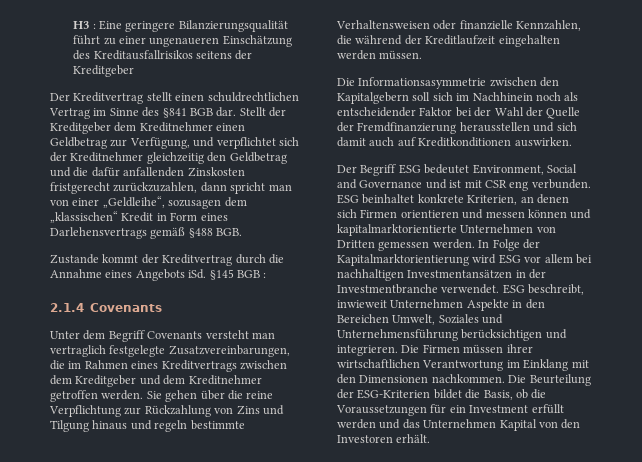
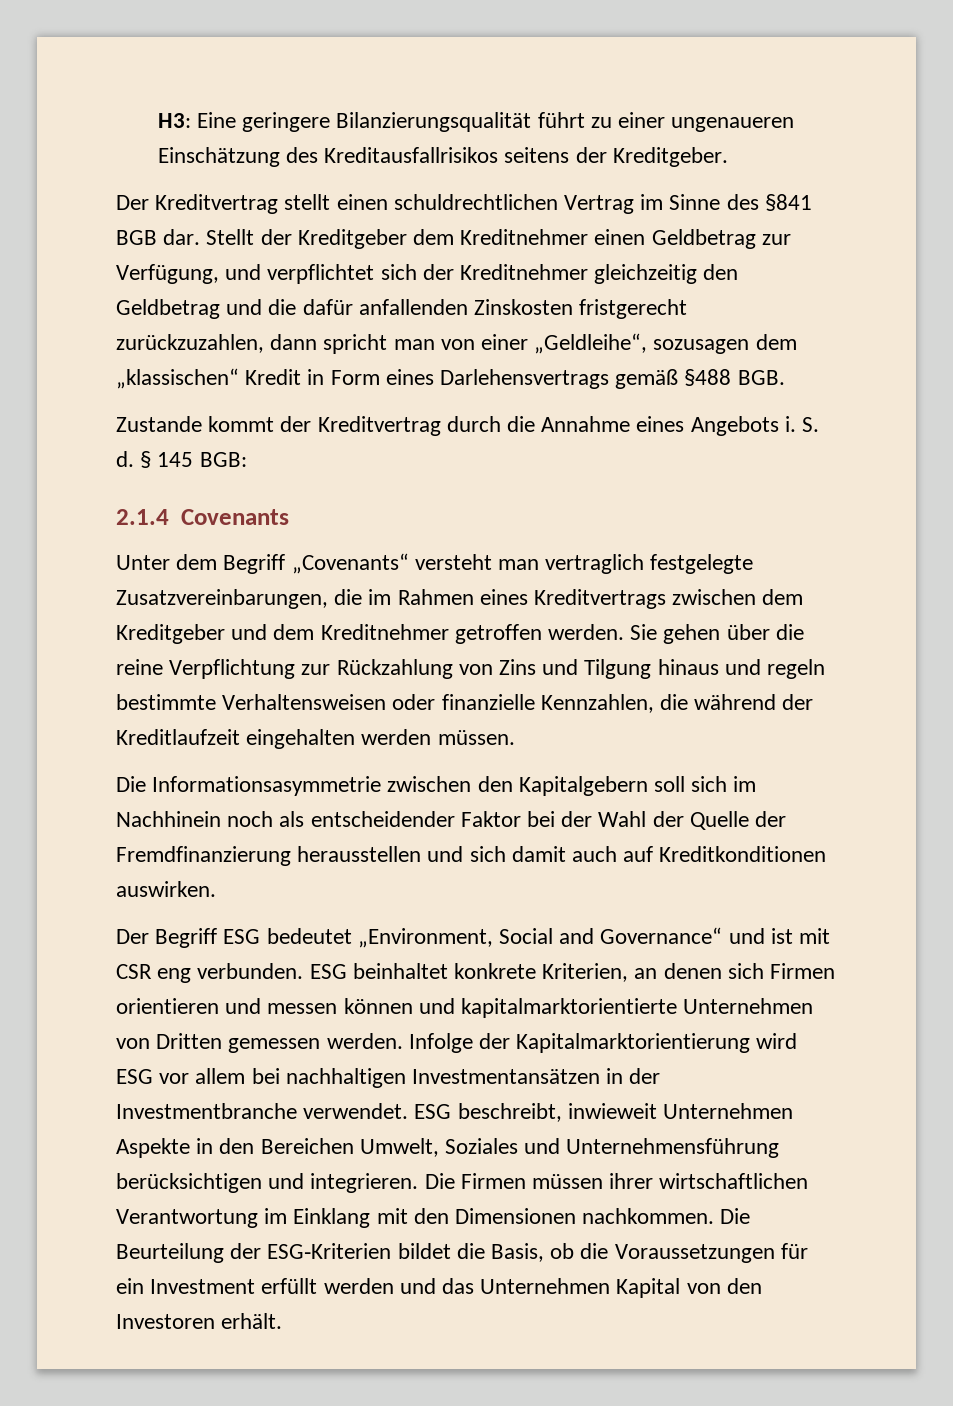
- H3 : Eine geringere Bilanzierungsqualität führt zu einer ungenaueren Einschätzung des Kreditausfallrisikos seitens der Kreditgeber
+ H3: Eine geringere Bilanzierungsqualität führt zu einer ungenaueren Einschätzung des Kreditausfallrisikos seitens der Kreditgeber.
- Zustande kommt der Kreditvertrag durch die Annahme eines Angebots iSd. §145 BGB :
+ Zustande kommt der Kreditvertrag durch die Annahme eines Angebots i. S. d. § 145 BGB:
- Unter dem Begriff Covenants versteht man vertraglich festgelegte Zusatzvereinbarungen, die im Rahmen eines Kreditvertrags zwischen dem Kreditgeber und dem Kreditnehmer getroffen werden.
+ Unter dem Begriff „Covenants“ versteht man vertraglich festgelegte Zusatzvereinbarungen, die im Rahmen eines Kreditvertrags zwischen dem Kreditgeber und dem Kreditnehmer getroffen werden.
- Der Begriff ESG bedeutet Environment, Social and Governance und ist mit CSR eng verbunden.
+ Der Begriff ESG bedeutet „Environment, Social and Governance“ und ist mit CSR eng verbunden.
- In Folge der Kapitalmarktorientierung wird ESG vor allem bei nachhaltigen Investmentansätzen in der Investmentbranche verwendet.
+ Infolge der Kapitalmarktorientierung wird ESG vor allem bei nachhaltigen Investmentansätzen in der Investmentbranche verwendet.

